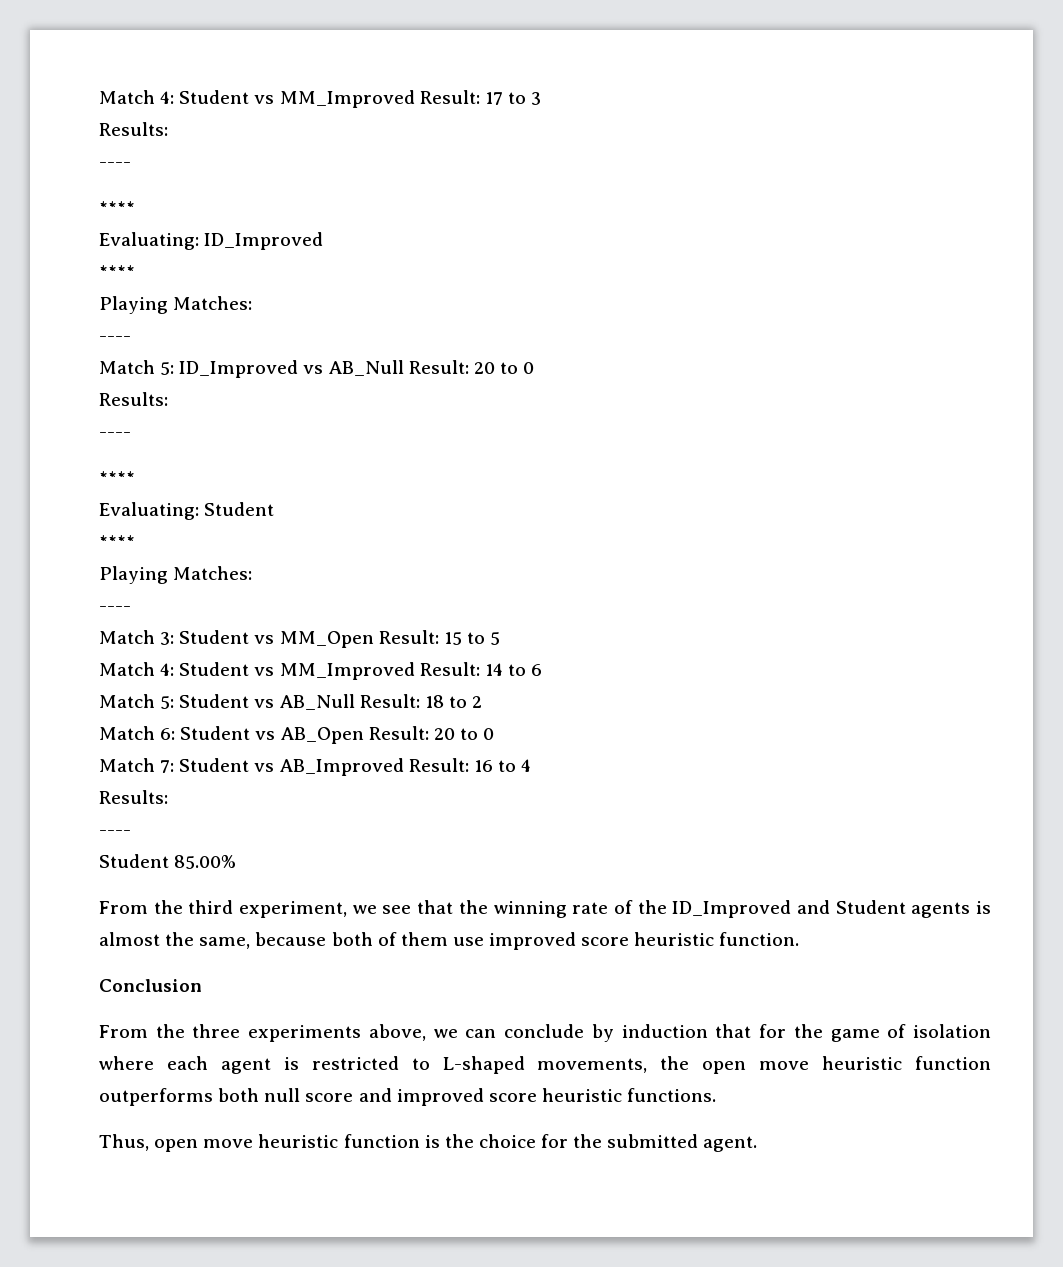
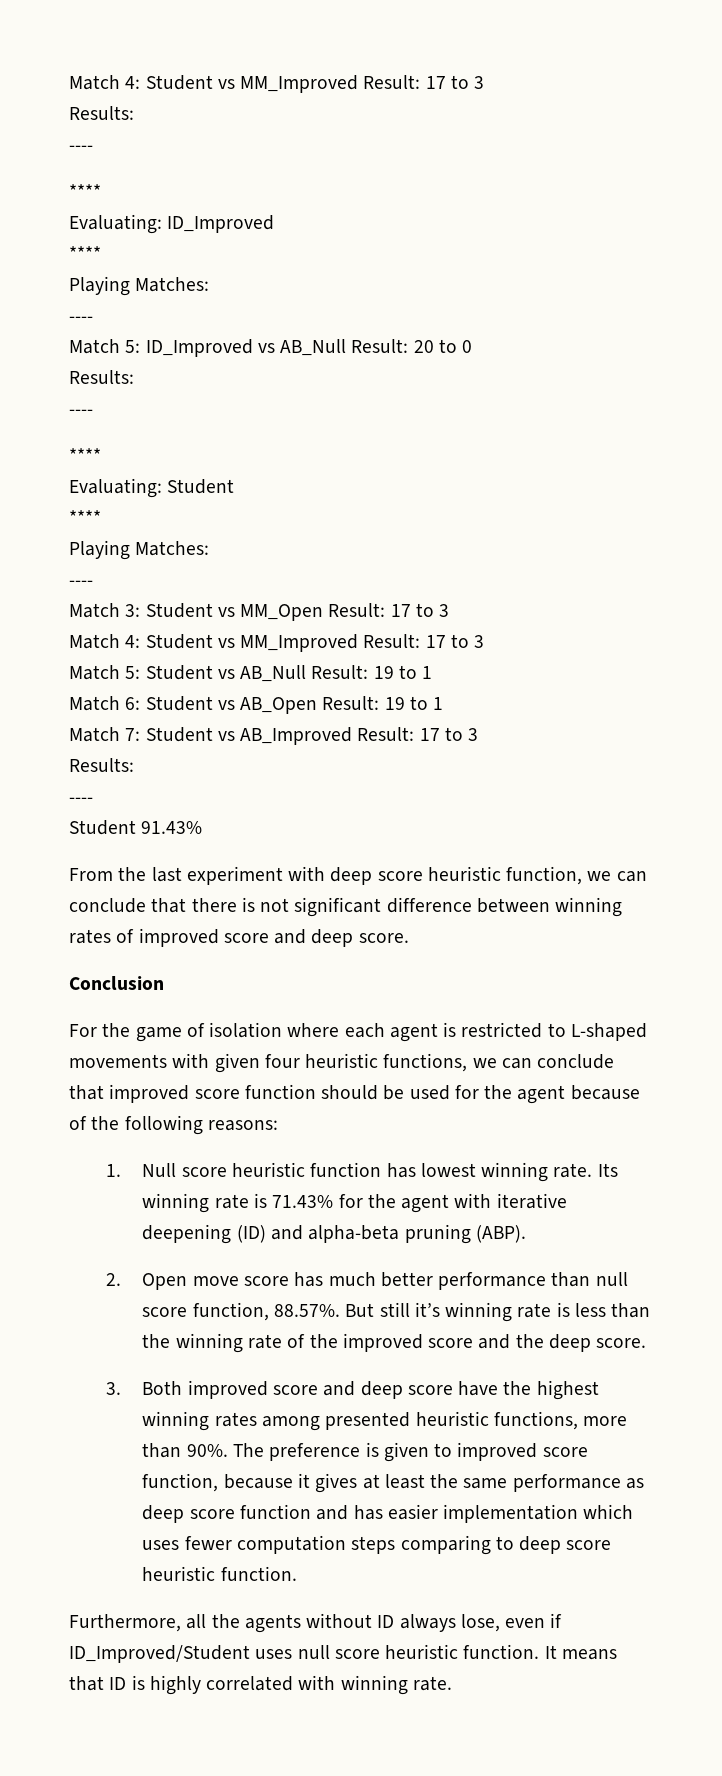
- Match 3: Student vs MM_Open Result: 15 to 5
- Match 4: Student vs MM_Improved Result: 14 to 6
+ Match 3: Student vs MM_Open Result: 17 to 3
+ Match 4: Student vs MM_Improved Result: 17 to 3
- Match 5: Student vs AB_Null Result: 18 to 2
+ Match 5: Student vs AB_Null Result: 19 to 1
- Match 6: Student vs AB_Open Result: 20 to 0
+ Match 6: Student vs AB_Open Result: 19 to 1
- Match 7: Student vs AB_Improved Result: 16 to 4
+ Match 7: Student vs AB_Improved Result: 17 to 3
- Student 85.00%
- From the third experiment, we see that the winning rate of the ID_Improved and Student agents is almost the same, because both of them use improved score heuristic function.
+ Student 91.43%
+ From the last experiment with deep score heuristic function, we can conclude that there is not significant difference between winning rates of improved score and deep score.
  Conclusion
- From the three experiments above, we can conclude by induction that for the game of isolation where each agent is restricted to L-shaped movements, the open move heuristic function outperforms both null score and improved score heuristic functions.
- Thus, open move heuristic function is the choice for the submitted agent.
+ For the game of isolation where each agent is restricted to L-shaped movements with given four heuristic functions, we can conclude that improved score function should be used for the agent because of the following reasons:
+ 1. Null score heuristic function has lowest winning rate. Its winning rate is 71.43% for the agent with iterative deepening (ID) and alpha-beta pruning (ABP).
+ 2. Open move score has much better performance than null score function, 88.57%. But still it’s winning rate is less than the winning rate of the improved score and the deep score.
+ 3. Both improved score and deep score have the highest winning rates among presented heuristic functions, more than 90%. The preference is given to improved score function, because it gives at least the same performance as deep score function and has easier implementation which uses fewer computation steps comparing to deep score heuristic function.
+ Furthermore, all the agents without ID always lose, even if ID_Improved/Student uses null score heuristic function. It means that ID is highly correlated with winning rate.

